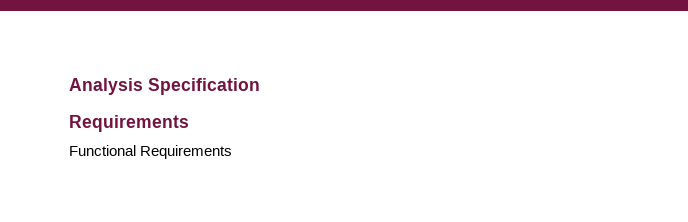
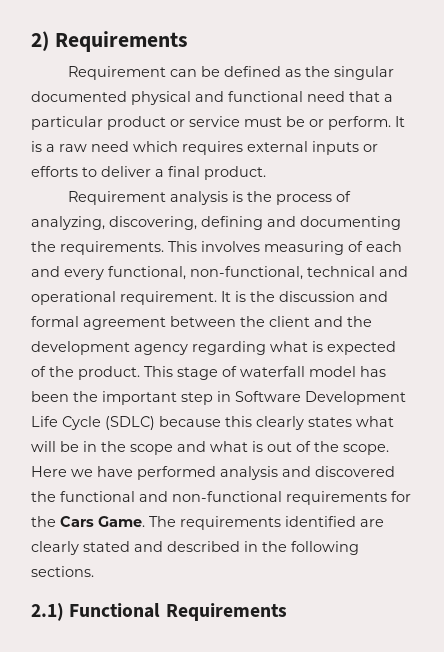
- Analysis Specification
- Requirements
+ 2) Requirements
- Functional Requirements
+ Requirement can be defined as the singular documented physical and functional need that a particular product or service must be or perform. It is a raw need which requires external inputs or efforts to deliver a final product.
+ Requirement analysis is the process of analyzing, discovering, defining and documenting the requirements. This involves measuring of each and every functional, non-functional, technical and operational requirement. It is the discussion and formal agreement between the client and the development agency regarding what is expected of the product. This stage of waterfall model has been the important step in Software Development Life Cycle (SDLC) because this clearly states what will be in the scope and what is out of the scope. Here we have performed analysis and discovered the functional and non-functional requirements for the Cars Game. The requirements identified are clearly stated and described in the following sections.
+ 2.1) Functional Requirements

